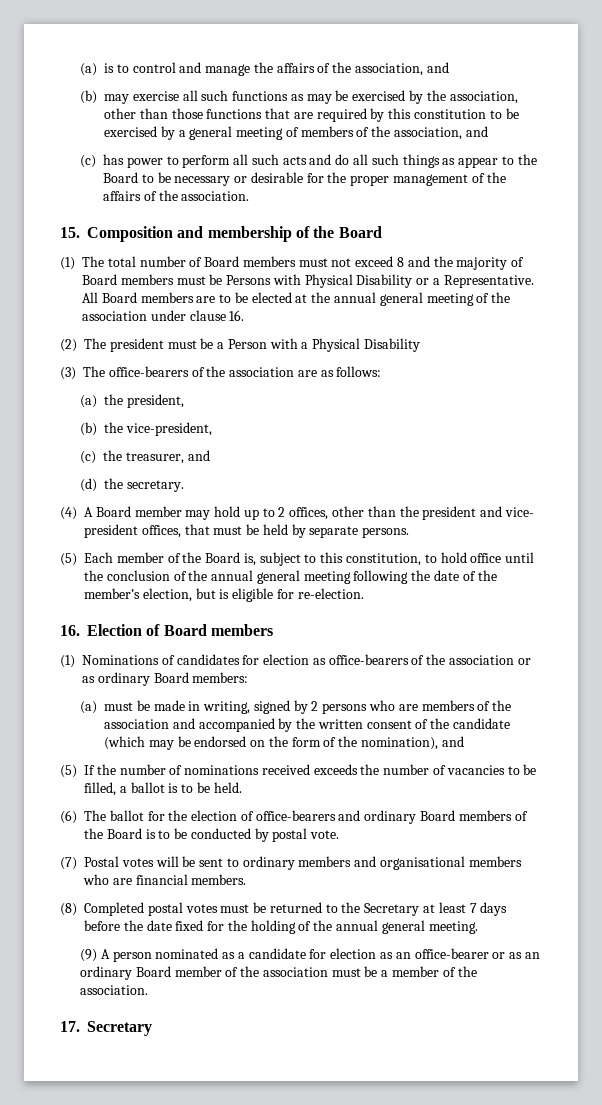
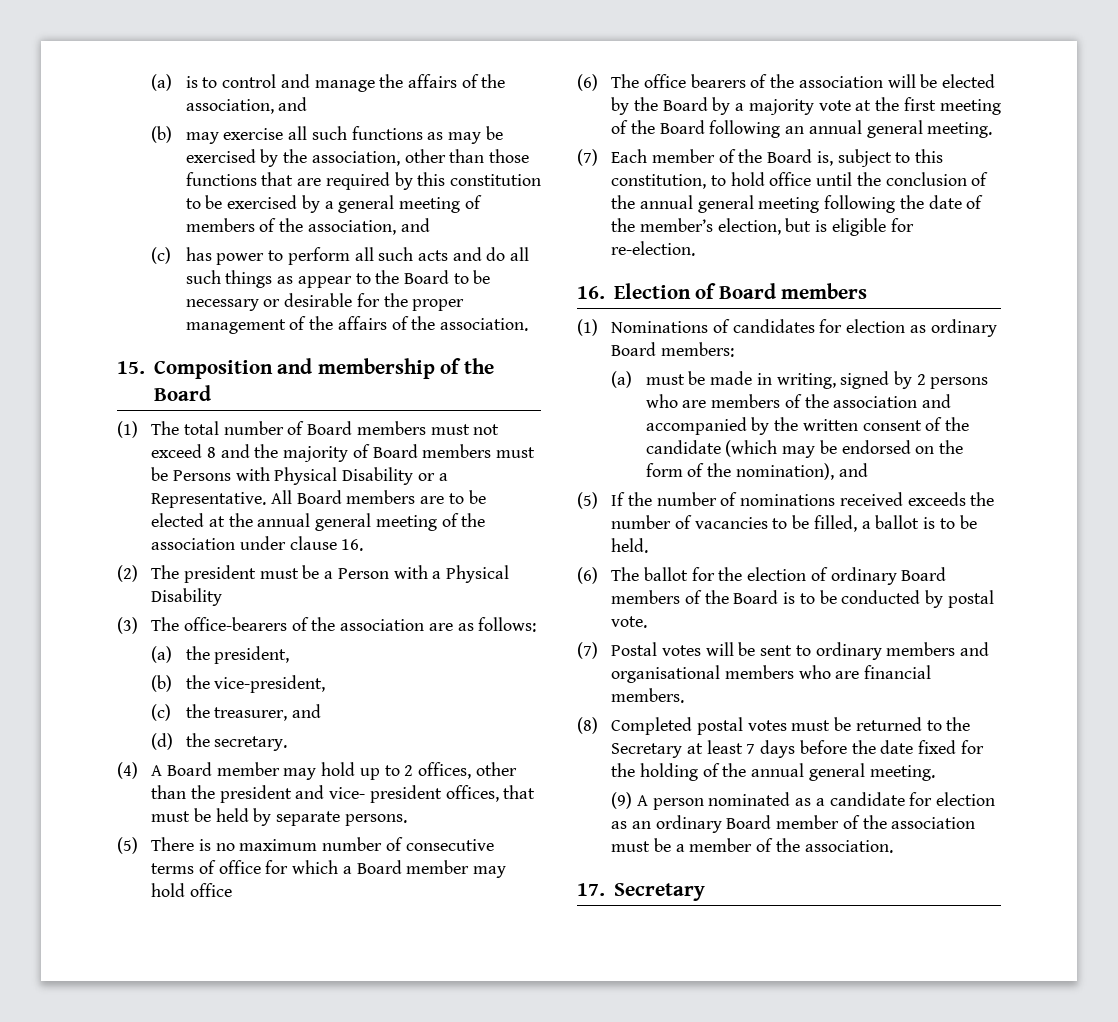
- (5) Each member of the Board is, subject to this constitution, to hold office until the conclusion of the annual general meeting following the date of the member’s election, but is eligible for re-election.
+ (5) There is no maximum number of consecutive terms of office for which a Board member may hold office
+ (6) The office bearers of the association will be elected by the Board by a majority vote at the first meeting of the Board following an annual general meeting.
+ (7) Each member of the Board is, subject to this constitution, to hold office until the conclusion of the annual general meeting following the date of the member’s election, but is eligible for re-election.
- (1) Nominations of candidates for election as office-bearers of the association or as ordinary Board members:
+ (1) Nominations of candidates for election as ordinary Board members:
- (6) The ballot for the election of office-bearers and ordinary Board members of the Board is to be conducted by postal vote.
+ (6) The ballot for the election of ordinary Board members of the Board is to be conducted by postal vote.
- (9) A person nominated as a candidate for election as an office-bearer or as an ordinary Board member of the association must be a member of the association.
+ (9) A person nominated as a candidate for election as an ordinary Board member of the association must be a member of the association.

